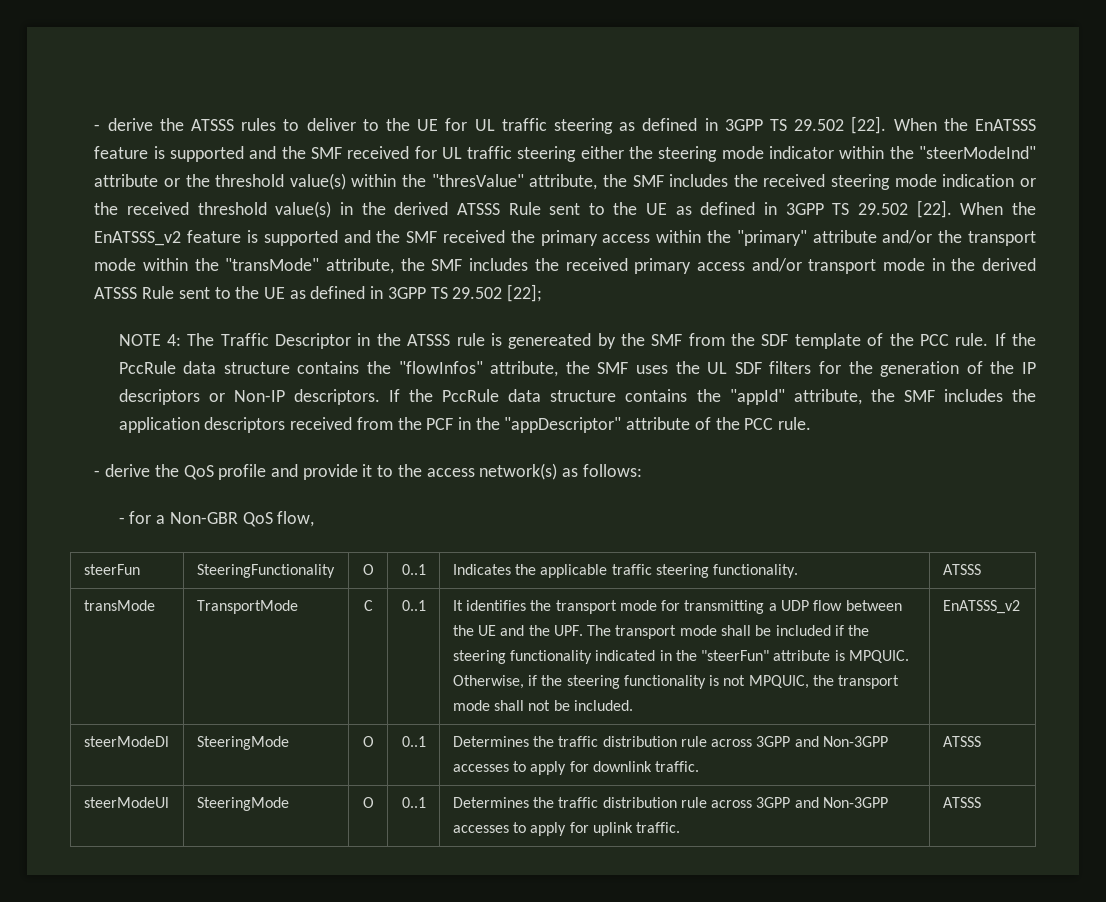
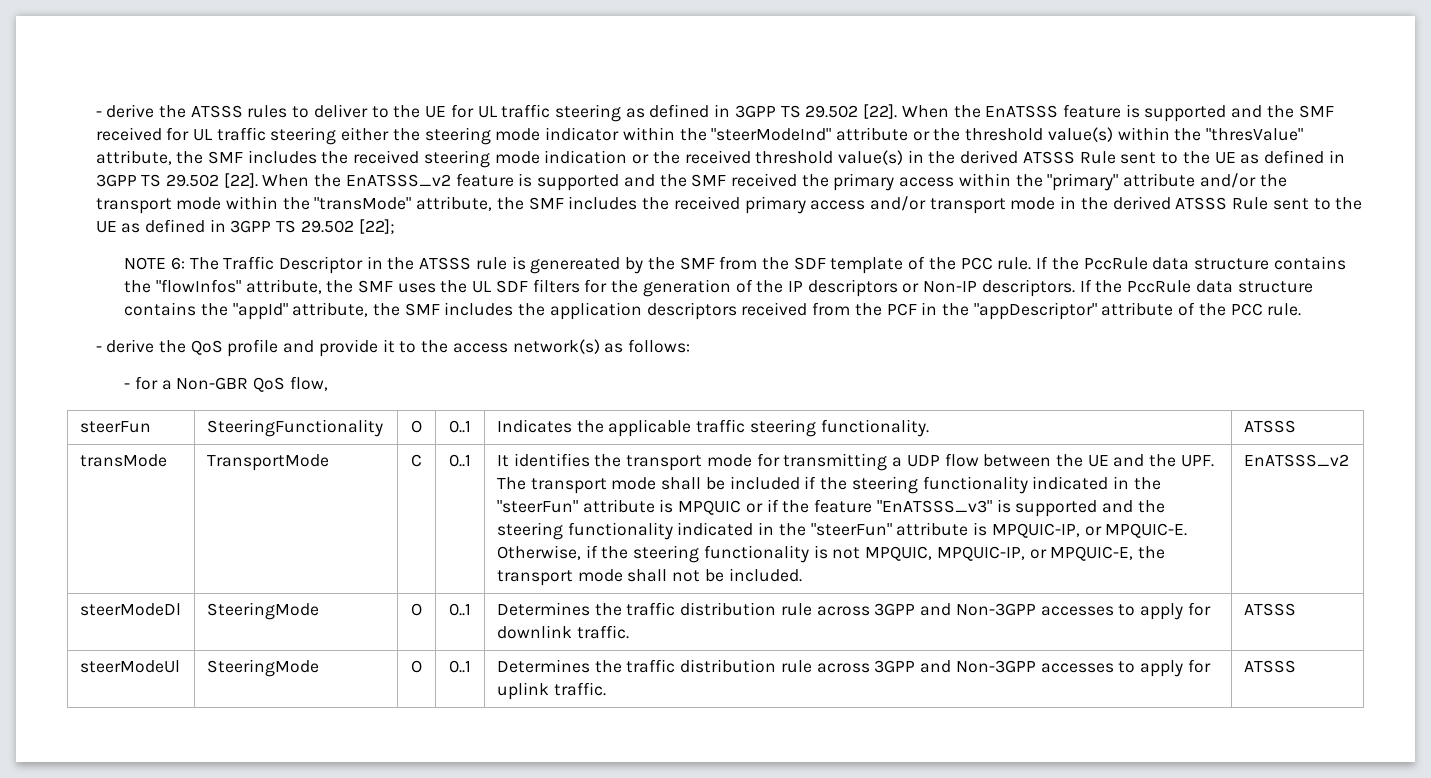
- NOTE 4: The Traffic Descriptor in the ATSSS rule is genereated by the SMF from the SDF template of the PCC rule.
+ NOTE 6: The Traffic Descriptor in the ATSSS rule is genereated by the SMF from the SDF template of the PCC rule.
- It identifies the transport mode for transmitting a UDP flow between the UE and the UPF. The transport mode shall be included if the steering functionality indicated in the "steerFun" attribute is MPQUIC.
+ It identifies the transport mode for transmitting a UDP flow between the UE and the UPF. The transport mode shall be included if the steering functionality indicated in the "steerFun" attribute is MPQUIC or if the feature "EnATSSS_v3" is supported and the steering functionality indicated in the "steerFun" attribute is MPQUIC-IP, or MPQUIC-E.
- Otherwise, if the steering functionality is not MPQUIC, the transport mode shall not be included.
+ Otherwise, if the steering functionality is not MPQUIC, MPQUIC-IP, or MPQUIC-E, the transport mode shall not be included.

